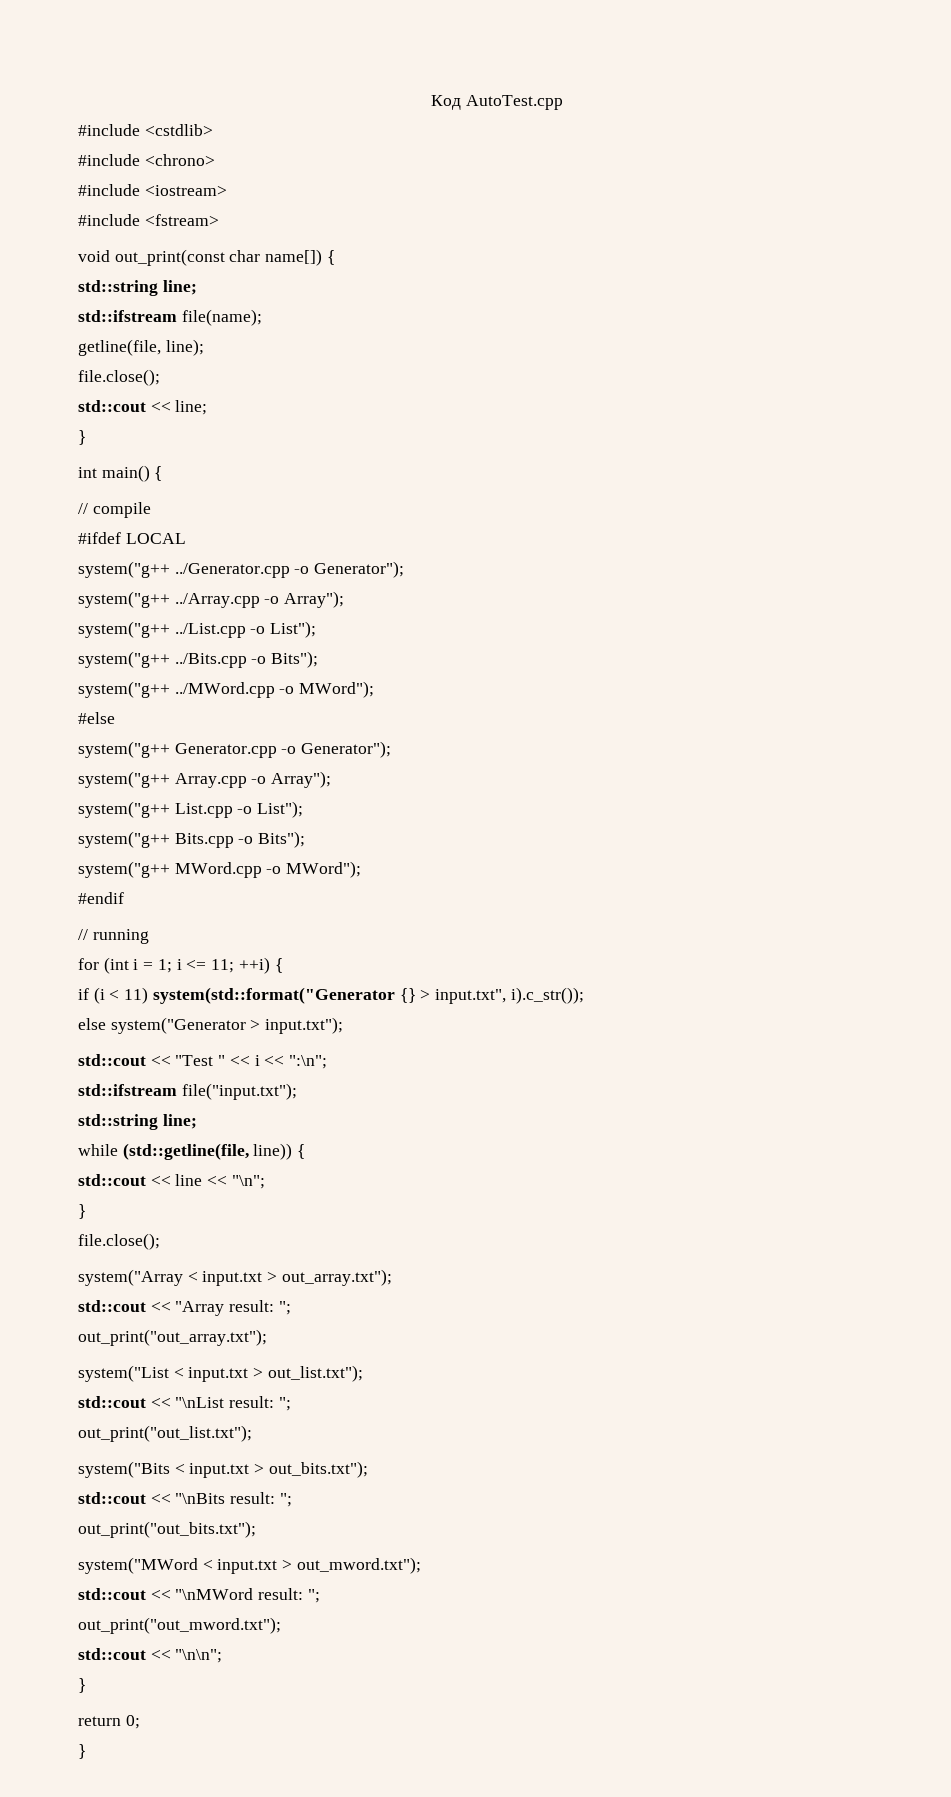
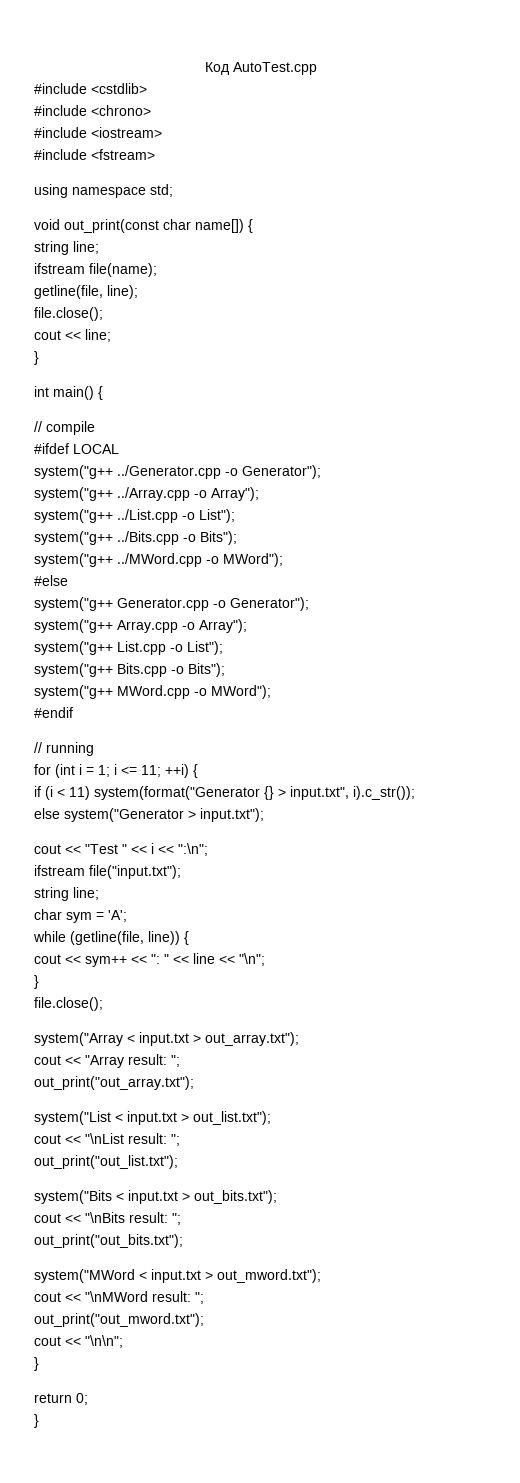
+ using namespace std;
  void out_print(const char name[]) {
- std::string line;
- std::ifstream file(name);
+ string line;
+ ifstream file(name);
- std::cout << line;
+ cout << line;
- if (i < 11) system(std::format("Generator {} > input.txt", i).c_str());
+ if (i < 11) system(format("Generator {} > input.txt", i).c_str());
- std::cout << "Test " << i << ":\n";
+ cout << "Test " << i << ":\n";
- std::ifstream file("input.txt");
- std::string line;
+ ifstream file("input.txt");
+ string line;
+ char sym = 'A';
- while (std::getline(file, line)) {
+ while (getline(file, line)) {
- std::cout << line << "\n";
+ cout << sym++ << ": " << line << "\n";
- std::cout << "Array result: ";
+ cout << "Array result: ";
- std::cout << "\nList result: ";
+ cout << "\nList result: ";
- std::cout << "\nBits result: ";
+ cout << "\nBits result: ";
- std::cout << "\nMWord result: ";
+ cout << "\nMWord result: ";
- std::cout << "\n\n";
+ cout << "\n\n";

